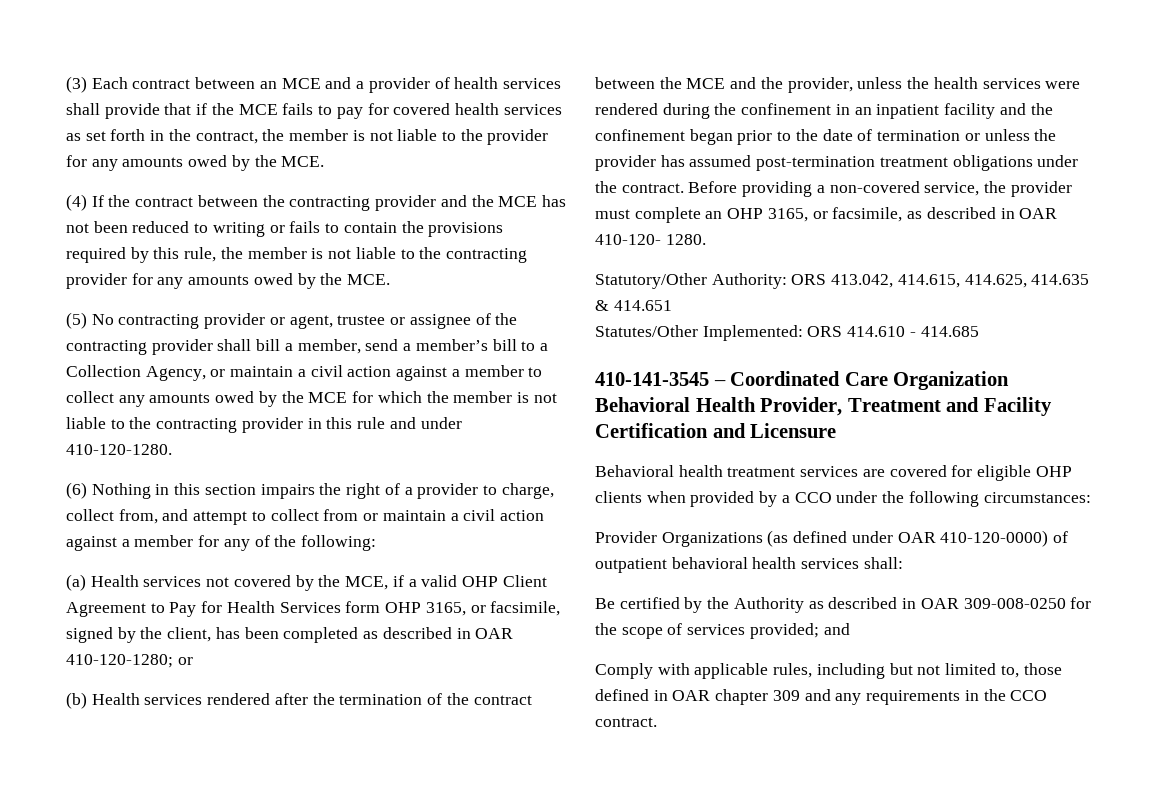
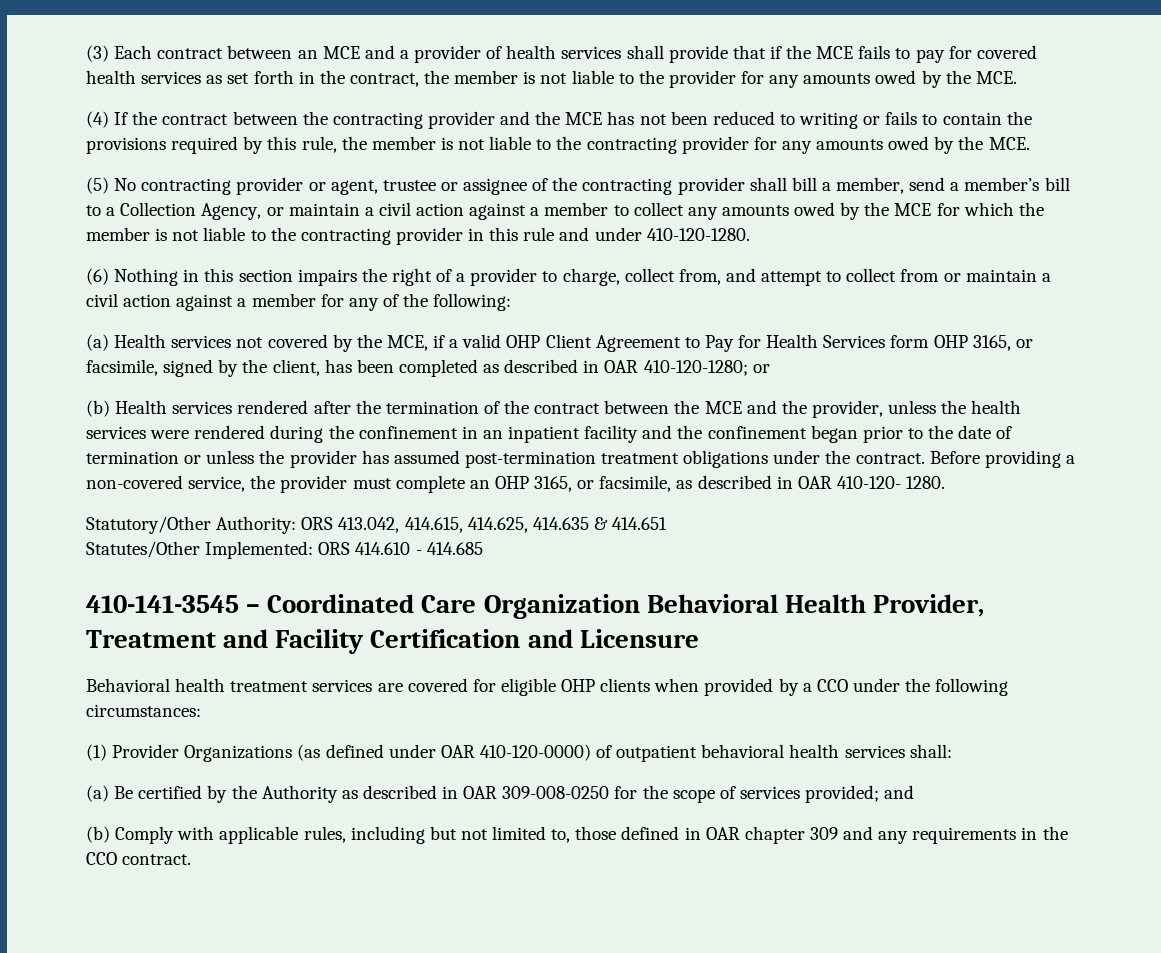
- Provider Organizations (as defined under OAR 410-120-0000) of outpatient behavioral health services shall:
+ (1) Provider Organizations (as defined under OAR 410-120-0000) of outpatient behavioral health services shall:
- Be certified by the Authority as described in OAR 309-008-0250 for the scope of services provided; and
+ (a) Be certified by the Authority as described in OAR 309-008-0250 for the scope of services provided; and
- Comply with applicable rules, including but not limited to, those defined in OAR chapter 309 and any requirements in the CCO contract.
+ (b) Comply with applicable rules, including but not limited to, those defined in OAR chapter 309 and any requirements in the CCO contract.

